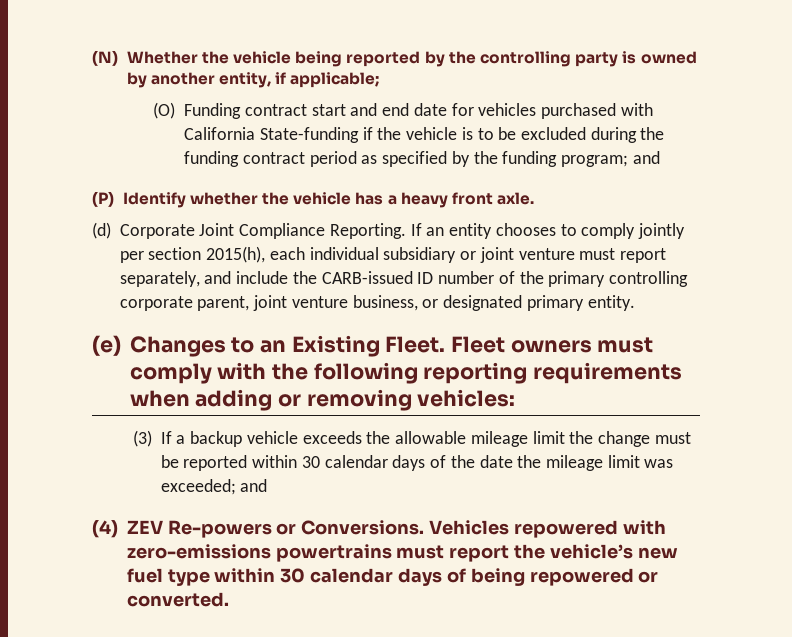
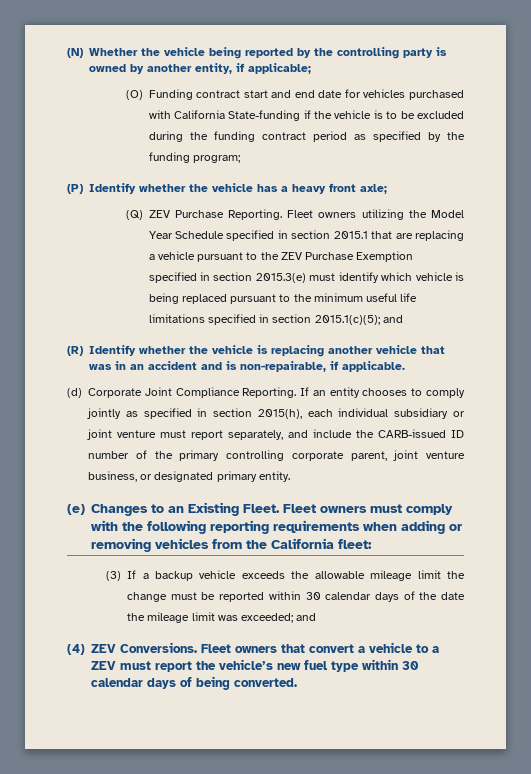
- (O) Funding contract start and end date for vehicles purchased with California State-funding if the vehicle is to be excluded during the funding contract period as specified by the funding program; and
+ (O) Funding contract start and end date for vehicles purchased with California State-funding if the vehicle is to be excluded during the funding contract period as specified by the funding program;
- (P) Identify whether the vehicle has a heavy front axle.
+ (P) Identify whether the vehicle has a heavy front axle;
+ (Q) ZEV Purchase Reporting. Fleet owners utilizing the Model Year Schedule specified in section 2015.1 that are replacing a vehicle pursuant to the ZEV Purchase Exemption specified in section 2015.3(e) must identify which vehicle is being replaced pursuant to the minimum useful life limitations specified in section 2015.1(c)(5); and
+ (R) Identify whether the vehicle is replacing another vehicle that was in an accident and is non-repairable, if applicable.
- If an entity chooses to comply jointly per section 2015(h), each individual subsidiary or joint venture must report separately, and include the CARB-issued ID number of the primary controlling corporate parent, joint venture business, or designated primary entity.
+ If an entity chooses to comply jointly as specified in section 2015(h), each individual subsidiary or joint venture must report separately, and include the CARB-issued ID number of the primary controlling corporate parent, joint venture business, or designated primary entity.
- Fleet owners must comply with the following reporting requirements when adding or removing vehicles:
+ Fleet owners must comply with the following reporting requirements when adding or removing vehicles from the California fleet:
- (4) ZEV Re-powers or Conversions. Vehicles repowered with zero-emissions powertrains must report the vehicle’s new fuel type within 30 calendar days of being repowered or converted.
+ (4) ZEV Conversions. Fleet owners that convert a vehicle to a ZEV must report the vehicle’s new fuel type within 30 calendar days of being converted.

